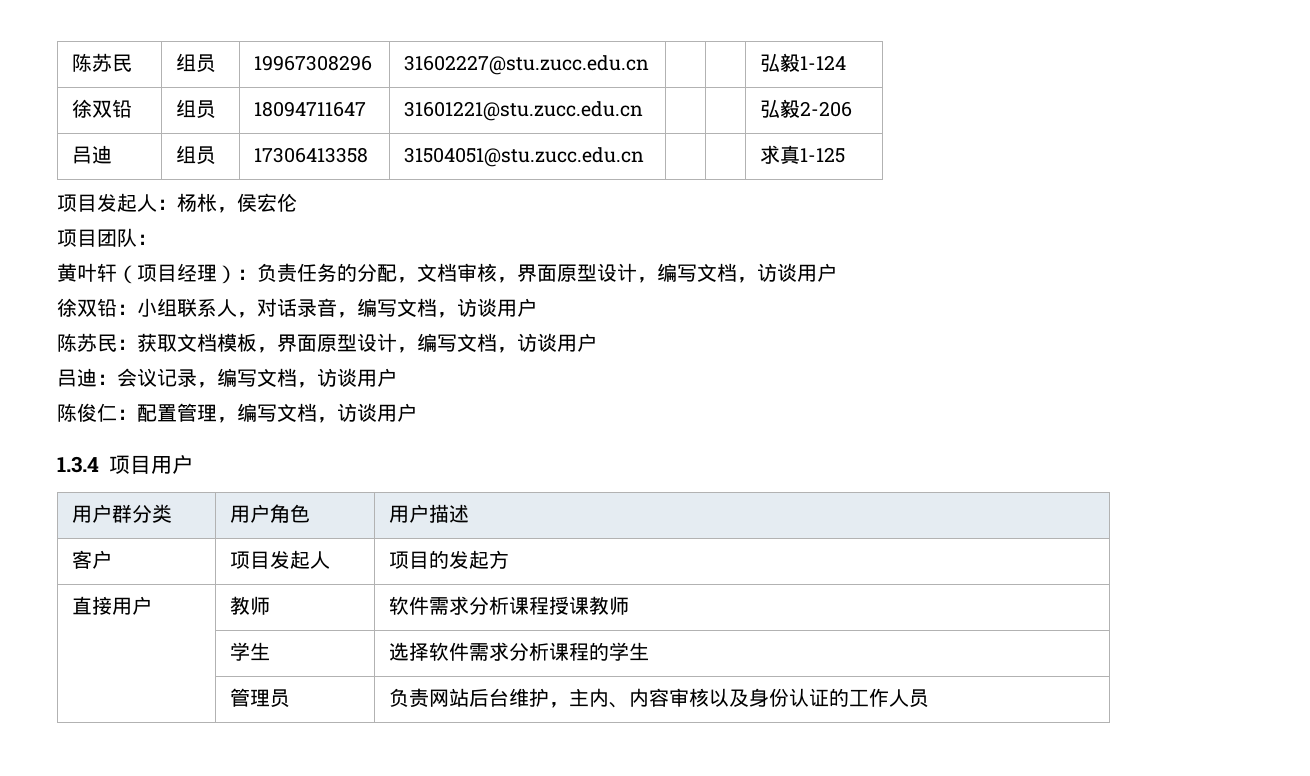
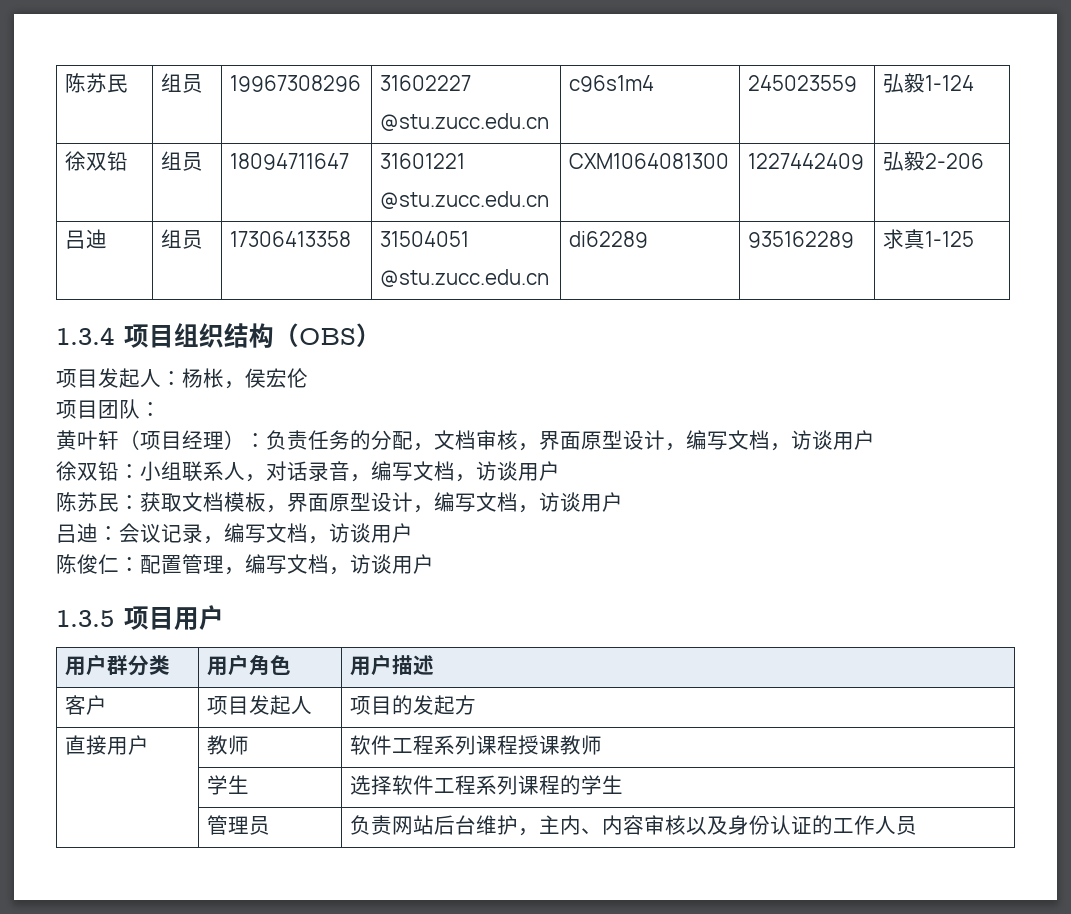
- 陈苏民 | 组员 | 19967308296 | 31602227@stu.zucc.edu.cn | | | 弘毅1-124
+ 陈苏民 | 组员 | 19967308296 | 31602227
+ @stu.zucc.edu.cn | c96s1m4 | 245023559 | 弘毅1-124
- 徐双铅 | 组员 | 18094711647 | 31601221@stu.zucc.edu.cn | | | 弘毅2-206
+ 徐双铅 | 组员 | 18094711647 | 31601221
+ @stu.zucc.edu.cn | CXM1064081300 | 1227442409 | 弘毅2-206
- 吕迪 | 组员 | 17306413358 | 31504051@stu.zucc.edu.cn | | | 求真1-125
+ 吕迪 | 组员 | 17306413358 | 31504051
+ @stu.zucc.edu.cn | di62289 | 935162289 | 求真1-125
+ 1.3.4项目组织结构（OBS）
- 1.3.4项目用户
+ 1.3.5项目用户
- 直接用户 | 教师 | 软件需求分析课程授课教师
+ 直接用户 | 教师 | 软件工程系列课程授课教师
- | 学生 | 选择软件需求分析课程的学生
+ | 学生 | 选择软件工程系列课程的学生

